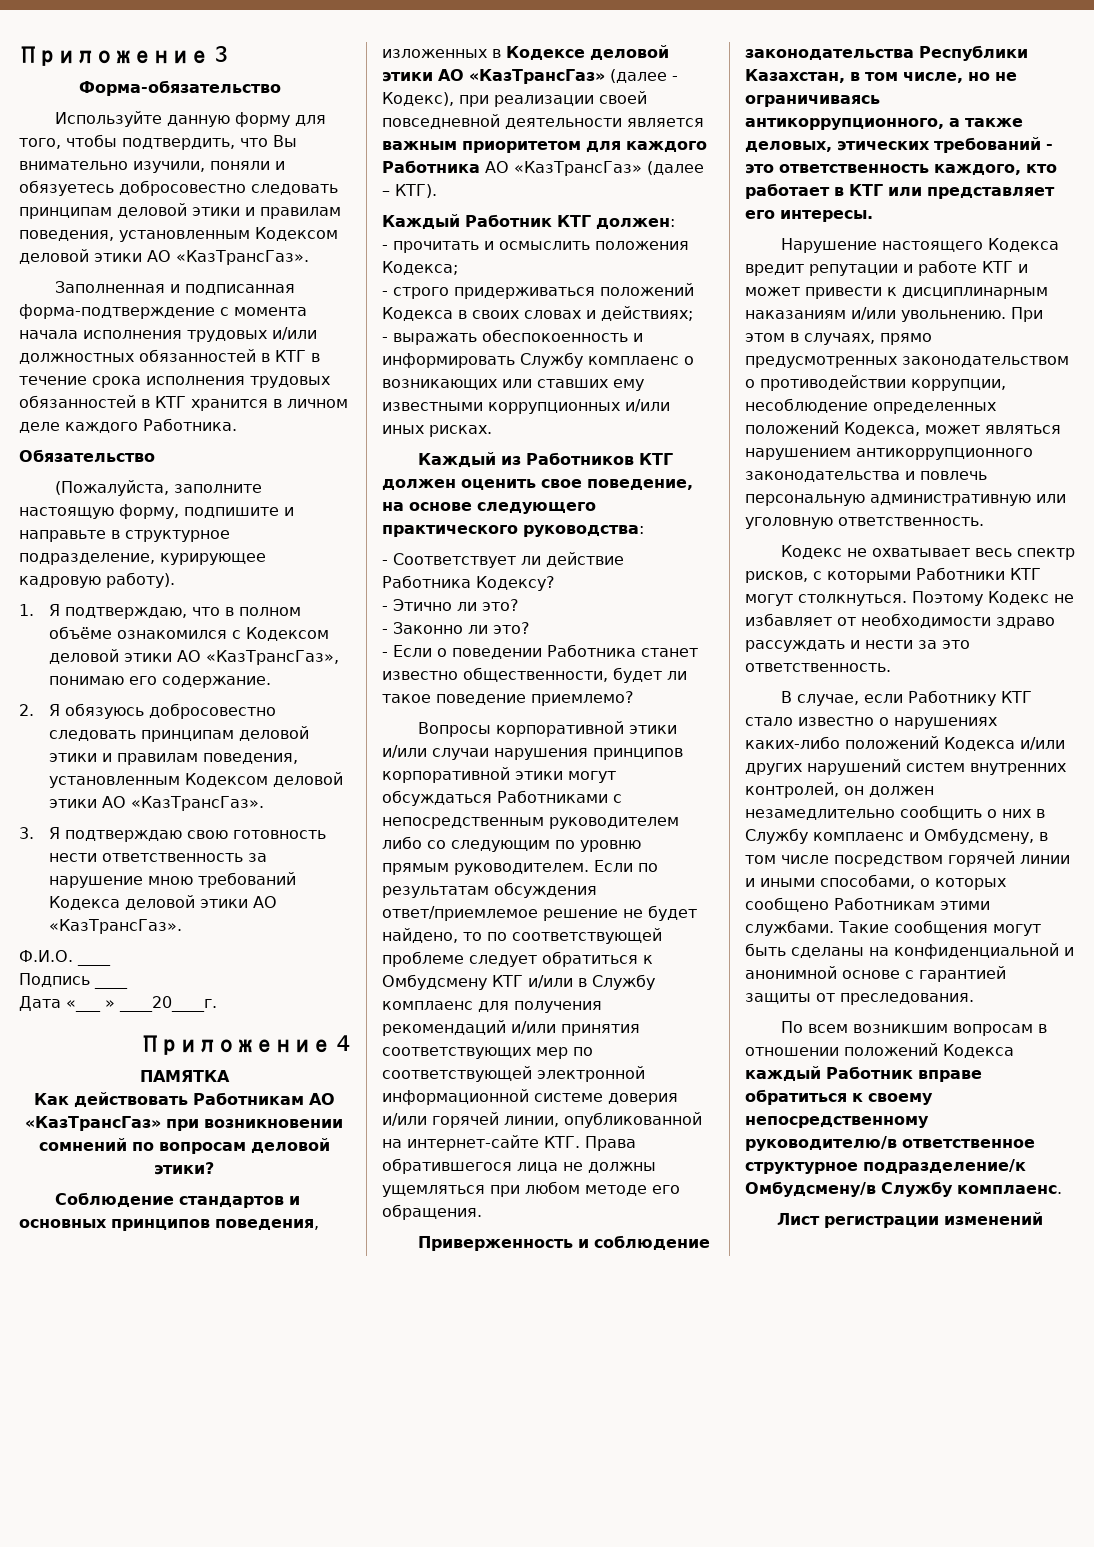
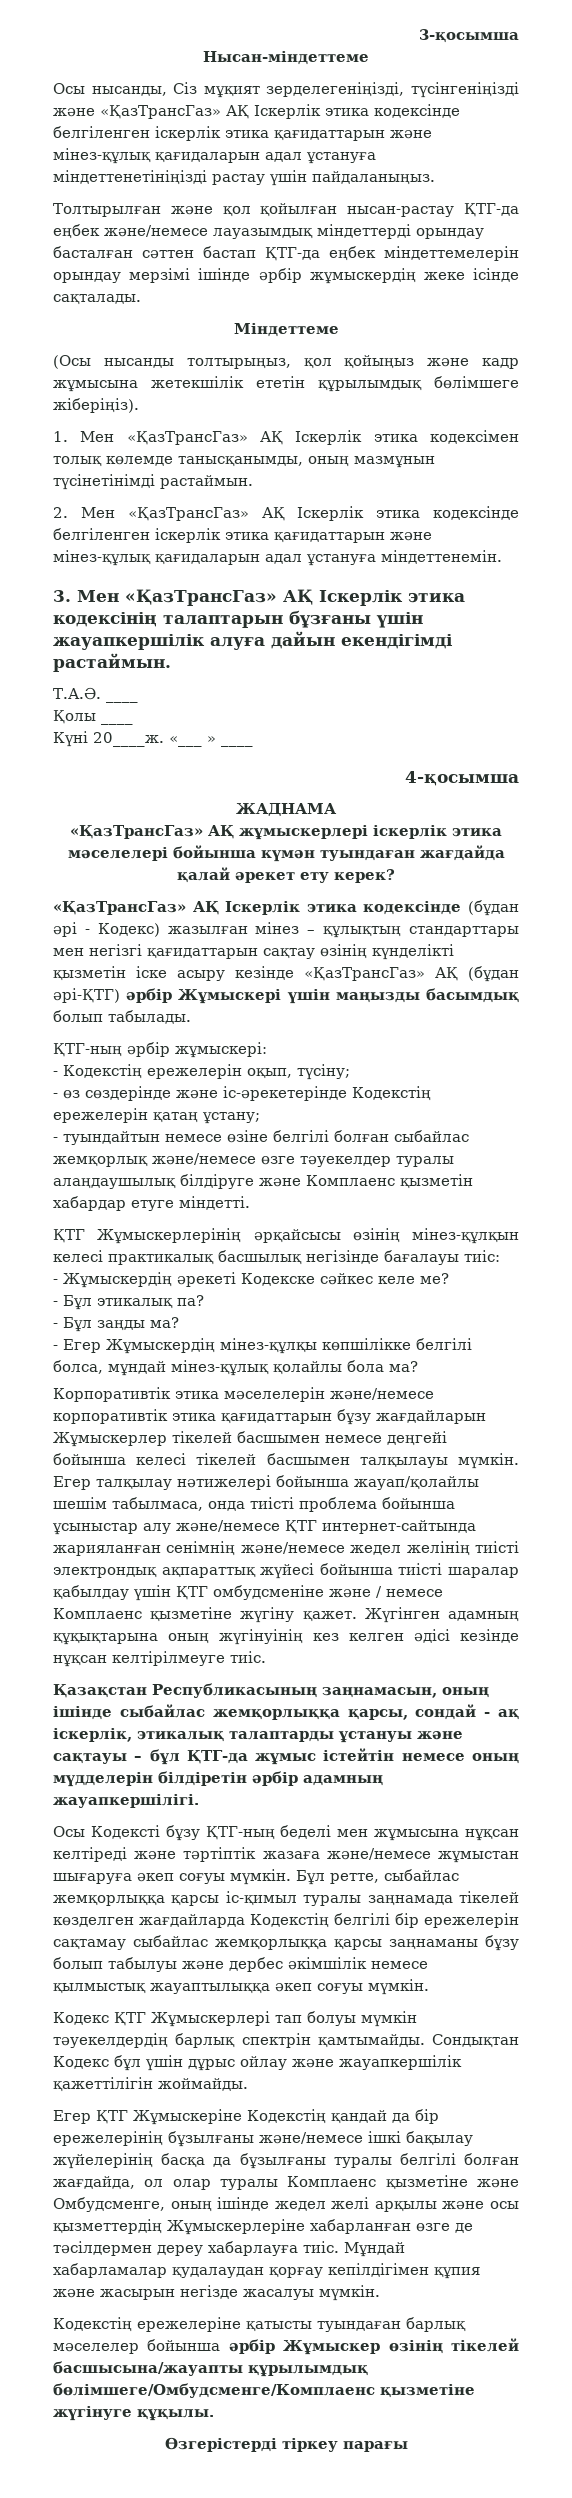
- Приложение 3
- Форма-обязательство
- Используйте данную форму для того, чтобы подтвердить, что Вы внимательно изучили, поняли и обязуетесь добросовестно следовать принципам деловой этики и правилам поведения, установленным Кодексом деловой этики АО «КазТрансГаз».
- Заполненная и подписанная форма-подтверждение с момента начала исполнения трудовых и/или должностных обязанностей в КТГ в течение срока исполнения трудовых обязанностей в КТГ хранится в личном деле каждого Работника.
- Обязательство
- (Пожалуйста, заполните настоящую форму, подпишите и направьте в структурное подразделение, курирующее кадровую работу).
- 1. Я подтверждаю, что в полном объёме ознакомился с Кодексом деловой этики АО «КазТрансГаз», понимаю его содержание.
- 2. Я обязуюсь добросовестно следовать принципам деловой этики и правилам поведения, установленным Кодексом деловой этики АО «КазТрансГаз».
- 3. Я подтверждаю свою готовность нести ответственность за нарушение мною требований Кодекса деловой этики АО «КазТрансГаз».
- Ф.И.О. ____
- Подпись ____
- Дата «___ » ____20____г.
- Приложение 4
- ПАМЯТКА
- Как действовать Работникам АО «КазТрансГаз» при возникновении сомнений по вопросам деловой этики?
- Соблюдение стандартов и основных принципов поведения, изложенных в Кодексе деловой этики АО «КазТрансГаз» (далее - Кодекс), при реализации своей повседневной деятельности является важным приоритетом для каждого Работника АО «КазТрансГаз» (далее – КТГ).
- Каждый Работник КТГ должен:
- - прочитать и осмыслить положения Кодекса;
- - строго придерживаться положений Кодекса в своих словах и действиях;
- - выражать обеспокоенность и информировать Службу комплаенс о возникающих или ставших ему известными коррупционных и/или иных рисках.
- Каждый из Работников КТГ должен оценить свое поведение, на основе следующего практического руководства:
- - Соответствует ли действие Работника Кодексу?
- - Этично ли это?
- - Законно ли это?
- - Если о поведении Работника станет известно общественности, будет ли такое поведение приемлемо?
- Вопросы корпоративной этики и/или случаи нарушения принципов корпоративной этики могут обсуждаться Работниками с непосредственным руководителем либо со следующим по уровню прямым руководителем. Если по результатам обсуждения ответ/приемлемое решение не будет найдено, то по соответствующей проблеме следует обратиться к Омбудсмену КТГ и/или в Службу комплаенс для получения рекомендаций и/или принятия соответствующих мер по соответствующей электронной информационной системе доверия и/или горячей линии, опубликованной на интернет-сайте КТГ. Права обратившегося лица не должны ущемляться при любом методе его обращения.
- Приверженность и соблюдение законодательства Республики Казахстан, в том числе, но не ограничиваясь антикоррупционного, а также деловых, этических требований - это ответственность каждого, кто работает в КТГ или представляет его интересы.
- Нарушение настоящего Кодекса вредит репутации и работе КТГ и может привести к дисциплинарным наказаниям и/или увольнению. При этом в случаях, прямо предусмотренных законодательством о противодействии коррупции, несоблюдение определенных положений Кодекса, может являться нарушением антикоррупционного законодательства и повлечь персональную административную или уголовную ответственность.
- Кодекс не охватывает весь спектр рисков, с которыми Работники КТГ могут столкнуться. Поэтому Кодекс не избавляет от необходимости здраво рассуждать и нести за это ответственность.
- В случае, если Работнику КТГ стало известно о нарушениях каких-либо положений Кодекса и/или других нарушений систем внутренних контролей, он должен незамедлительно сообщить о них в Службу комплаенс и Омбудсмену, в том числе посредством горячей линии и иными способами, о которых сообщено Работникам этими службами. Такие сообщения могут быть сделаны на конфиденциальной и анонимной основе с гарантией защиты от преследования.
- По всем возникшим вопросам в отношении положений Кодекса каждый Работник вправе обратиться к своему непосредственному руководителю/в ответственное структурное подразделение/к Омбудсмену/в Службу комплаенс.
- Лист регистрации изменений
+ 3-қосымша
+ Нысан-міндеттеме
+ Осы нысанды, Сіз мұқият зерделегеніңізді, түсінгеніңізді және «ҚазТрансГаз» АҚ Іскерлік этика кодексінде белгіленген іскерлік этика қағидаттарын және мінез-құлық қағидаларын адал ұстануға міндеттенетініңізді растау үшін пайдаланыңыз.
+ Толтырылған және қол қойылған нысан-растау ҚТГ-да еңбек және/немесе лауазымдық міндеттерді орындау басталған сәттен бастап ҚТГ-да еңбек міндеттемелерін орындау мерзімі ішінде әрбір жұмыскердің жеке ісінде сақталады.
+ Міндеттеме
+ (Осы нысанды толтырыңыз, қол қойыңыз және кадр жұмысына жетекшілік ететін құрылымдық бөлімшеге жіберіңіз).
+ 1. Мен «ҚазТрансГаз» АҚ Іскерлік этика кодексімен толық көлемде танысқанымды, оның мазмұнын түсінетінімді растаймын.
+ 2. Мен «ҚазТрансГаз» АҚ Іскерлік этика кодексінде белгіленген іскерлік этика қағидаттарын және мінез-құлық қағидаларын адал ұстануға міндеттенемін.
+ 3. Мен «ҚазТрансГаз» АҚ Іскерлік этика кодексінің талаптарын бұзғаны үшін жауапкершілік алуға дайын екендігімді растаймын.
+ Т.А.Ә. ____
+ Қолы ____
+ Күні 20____ж. «___ » ____
+ 4-қосымша
+ ЖАДНАМА
+ «ҚазТрансГаз» АҚ жұмыскерлері іскерлік этика мәселелері бойынша күмән туындаған жағдайда қалай әрекет ету керек?
+ «ҚазТрансГаз» АҚ Іскерлік этика кодексінде (бұдан әрі - Кодекс) жазылған мінез – құлықтың стандарттары мен негізгі қағидаттарын сақтау өзінің күнделікті қызметін іске асыру кезінде «ҚазТрансГаз» АҚ (бұдан әрі-ҚТГ) әрбір Жұмыскері үшін маңызды басымдық болып табылады.
+ ҚТГ-ның әрбір жұмыскері:
+ - Кодекстің ережелерін оқып, түсіну;
+ - өз сөздерінде және іс-әрекетерінде Кодекстің ережелерін қатаң ұстану;
+ - туындайтын немесе өзіне белгілі болған сыбайлас жемқорлық және/немесе өзге тәуекелдер туралы алаңдаушылық білдіруге және Комплаенс қызметін хабардар етуге міндетті.
+ ҚТГ Жұмыскерлерінің әрқайсысы өзінің мінез-құлқын келесі практикалық басшылық негізінде бағалауы тиіс:
+ - Жұмыскердің әрекеті Кодекске сәйкес келе ме?
+ - Бұл этикалық па?
+ - Бұл заңды ма?
+ - Егер Жұмыскердің мінез-құлқы көпшілікке белгілі болса, мұндай мінез-құлық қолайлы бола ма?
+ Корпоративтік этика мәселелерін және/немесе корпоративтік этика қағидаттарын бұзу жағдайларын Жұмыскерлер тікелей басшымен немесе деңгейі бойынша келесі тікелей басшымен талқылауы мүмкін. Егер талқылау нәтижелері бойынша жауап/қолайлы шешім табылмаса, онда тиісті проблема бойынша ұсыныстар алу және/немесе ҚТГ интернет-сайтында жарияланған сенімнің және/немесе жедел желінің тиісті электрондық ақпараттық жүйесі бойынша тиісті шаралар қабылдау үшін ҚТГ омбудсменіне және / немесе Комплаенс қызметіне жүгіну қажет. Жүгінген адамның құқықтарына оның жүгінуінің кез келген әдісі кезінде нұқсан келтірілмеуге тиіс.
+ Қазақстан Республикасының заңнамасын, оның ішінде сыбайлас жемқорлыққа қарсы, сондай - ақ іскерлік, этикалық талаптарды ұстануы және сақтауы – бұл ҚТГ-да жұмыс істейтін немесе оның мүдделерін білдіретін әрбір адамның жауапкершілігі.
+ Осы Кодексті бұзу ҚТГ-ның беделі мен жұмысына нұқсан келтіреді және тәртіптік жазаға және/немесе жұмыстан шығаруға әкеп соғуы мүмкін. Бұл ретте, сыбайлас жемқорлыққа қарсы іс-қимыл туралы заңнамада тікелей көзделген жағдайларда Кодекстің белгілі бір ережелерін сақтамау сыбайлас жемқорлыққа қарсы заңнаманы бұзу болып табылуы және дербес әкімшілік немесе қылмыстық жауаптылыққа әкеп соғуы мүмкін.
+ Кодекс ҚТГ Жұмыскерлері тап болуы мүмкін тәуекелдердің барлық спектрін қамтымайды. Сондықтан Кодекс бұл үшін дұрыс ойлау және жауапкершілік қажеттілігін жоймайды.
+ Егер ҚТГ Жұмыскеріне Кодекстің қандай да бір ережелерінің бұзылғаны және/немесе ішкі бақылау жүйелерінің басқа да бұзылғаны туралы белгілі болған жағдайда, ол олар туралы Комплаенс қызметіне және Омбудсменге, оның ішінде жедел желі арқылы және осы қызметтердің Жұмыскерлеріне хабарланған өзге де тәсілдермен дереу хабарлауға тиіс. Мұндай хабарламалар қудалаудан қорғау кепілдігімен құпия және жасырын негізде жасалуы мүмкін.
+ Кодекстің ережелеріне қатысты туындаған барлық мәселелер бойынша әрбір Жұмыскер өзінің тікелей басшысына/жауапты құрылымдық бөлімшеге/Омбудсменге/Комплаенс қызметіне жүгінуге құқылы.
+ Өзгерістерді тіркеу парағы

